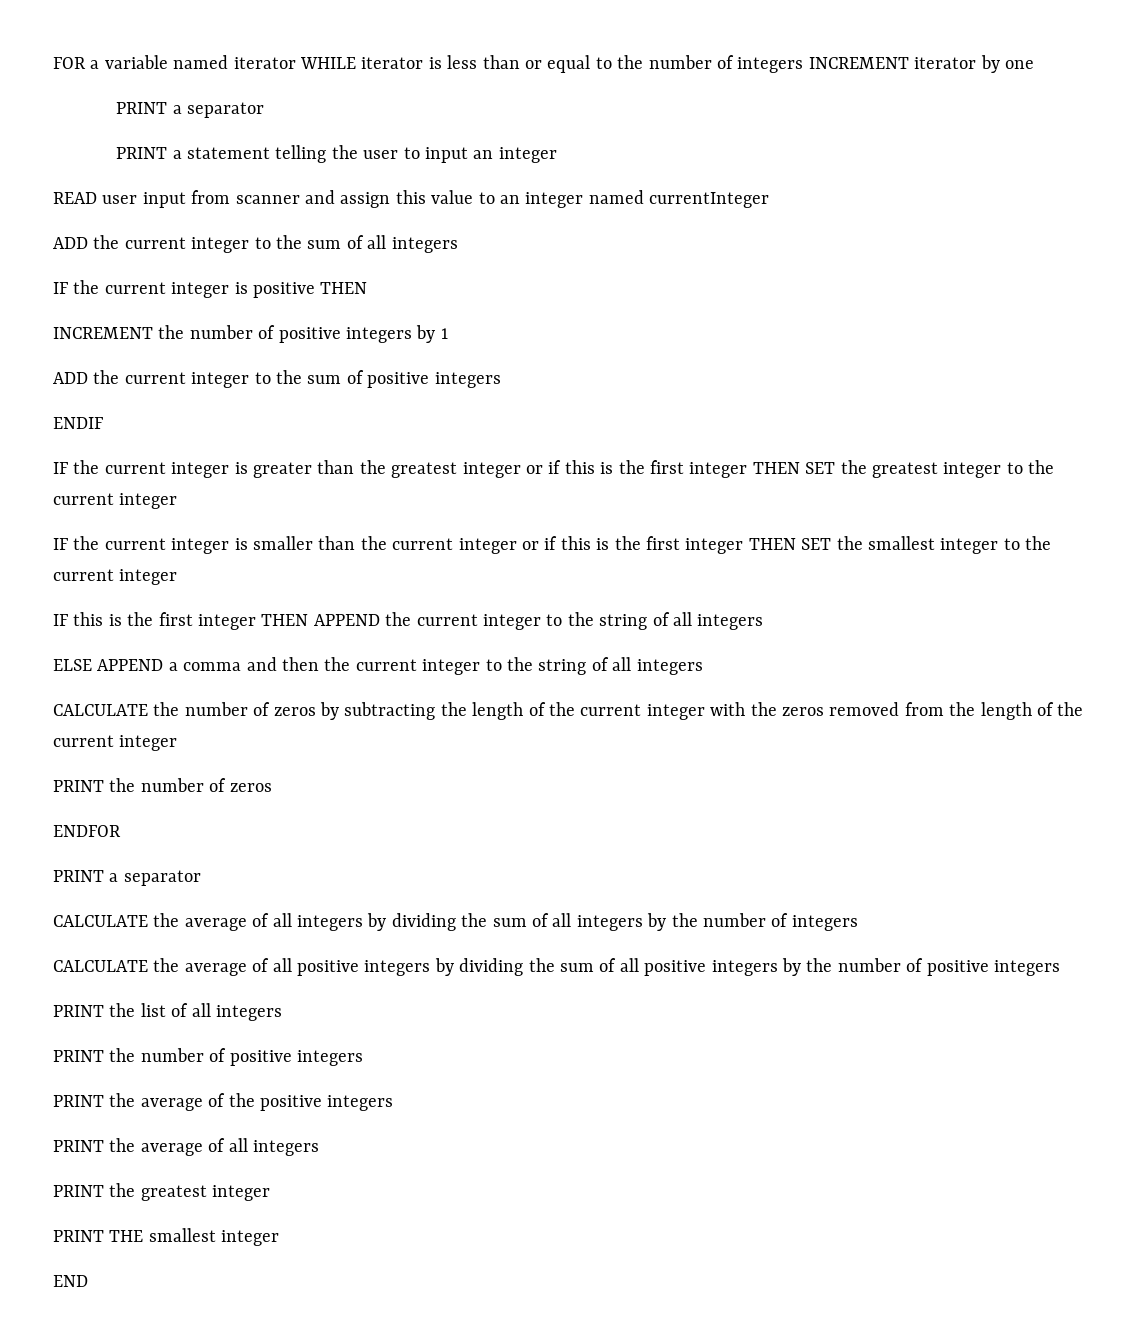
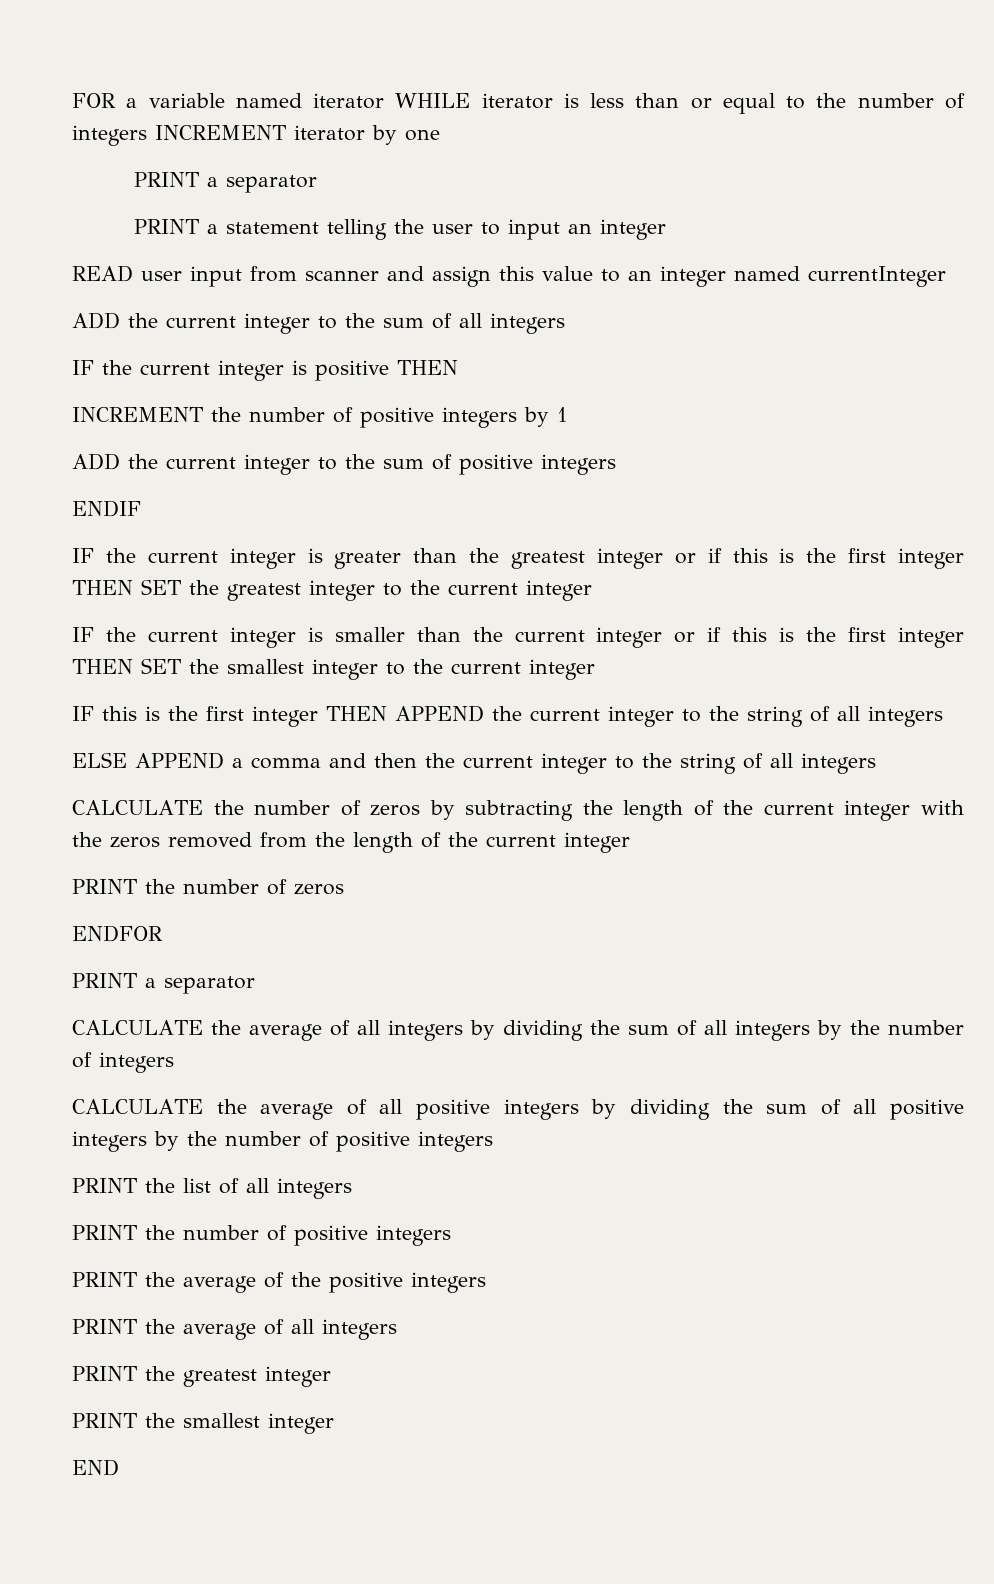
- PRINT THE smallest integer
+ PRINT the smallest integer

